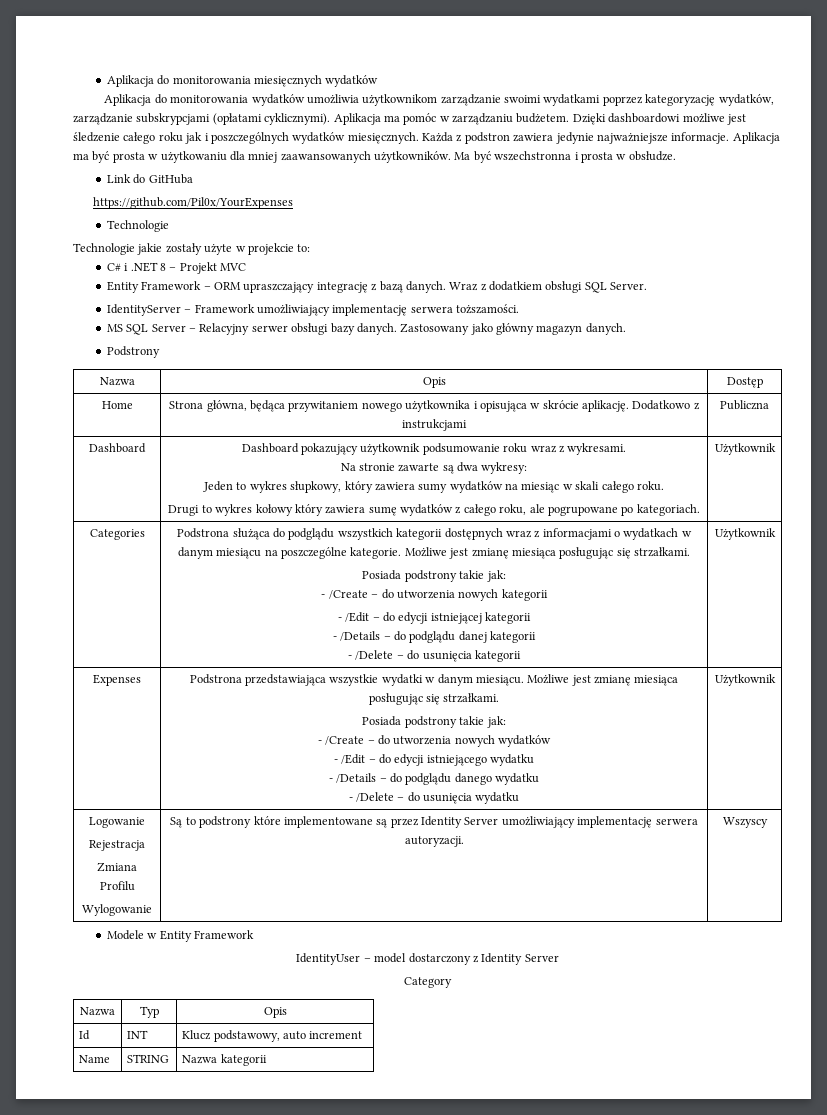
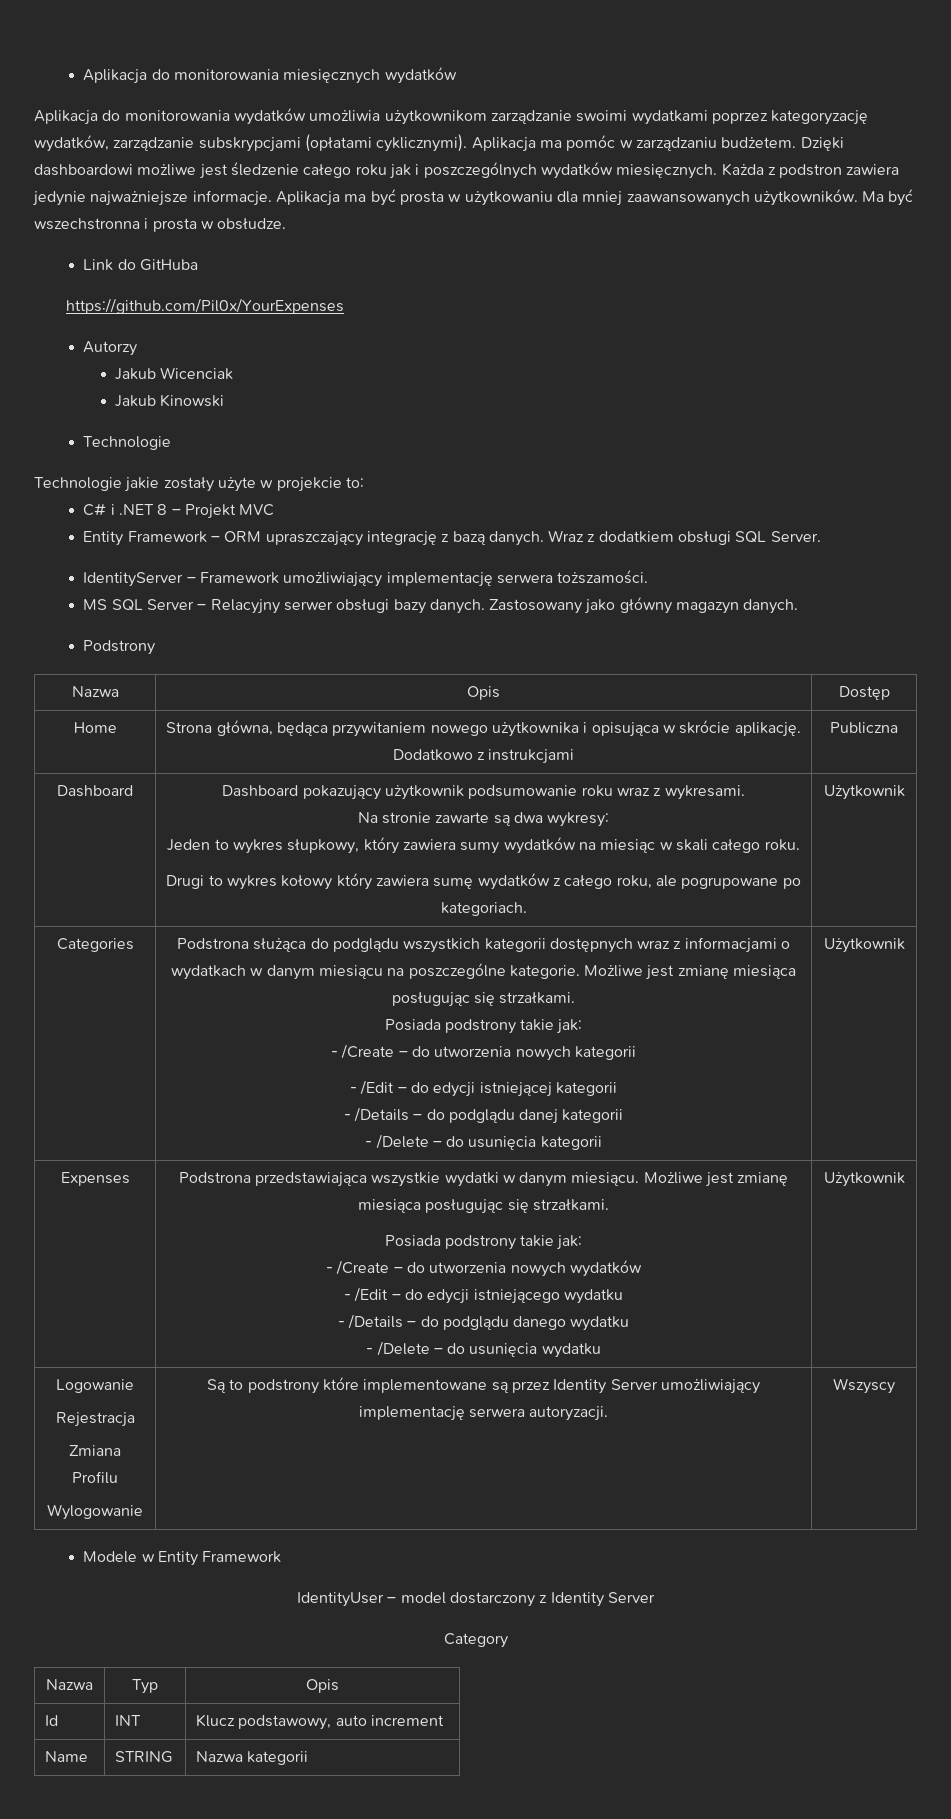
+ Autorzy
+ Jakub Wicenciak
+ Jakub Kinowski

